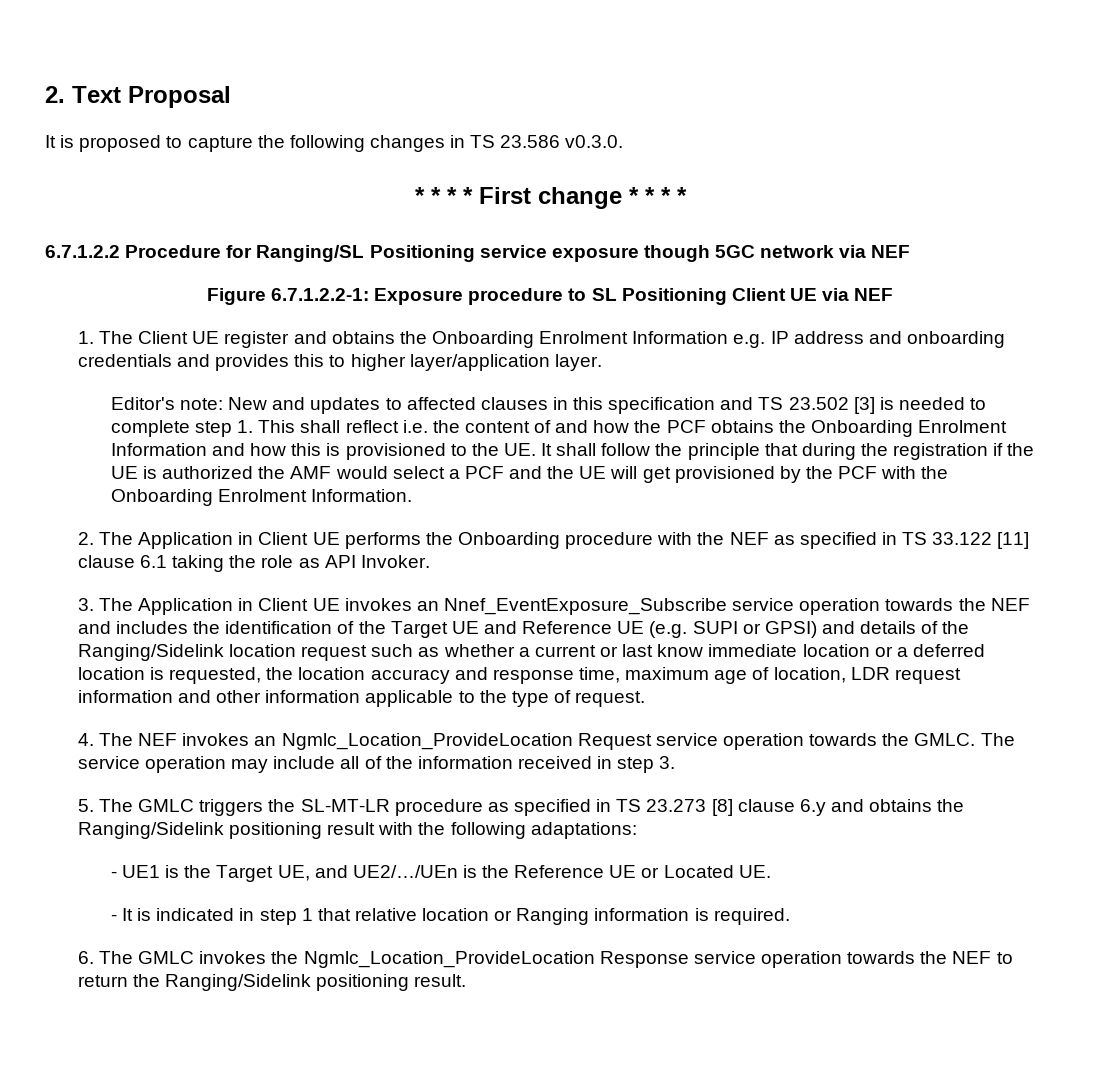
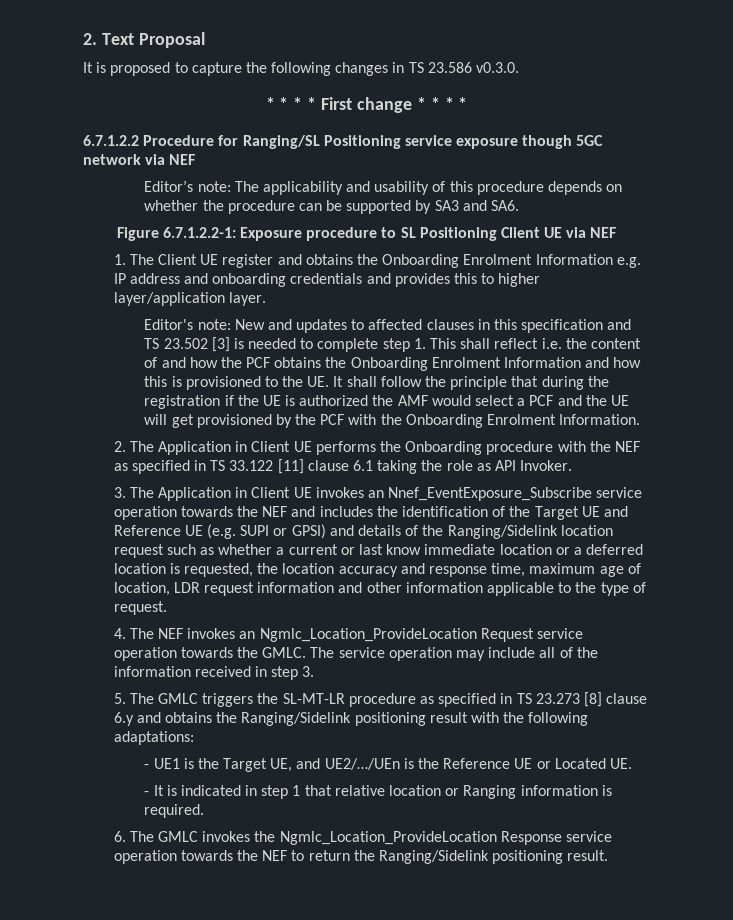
+ Editor’s note: The applicability and usability of this procedure depends on whether the procedure can be supported by SA3 and SA6.

